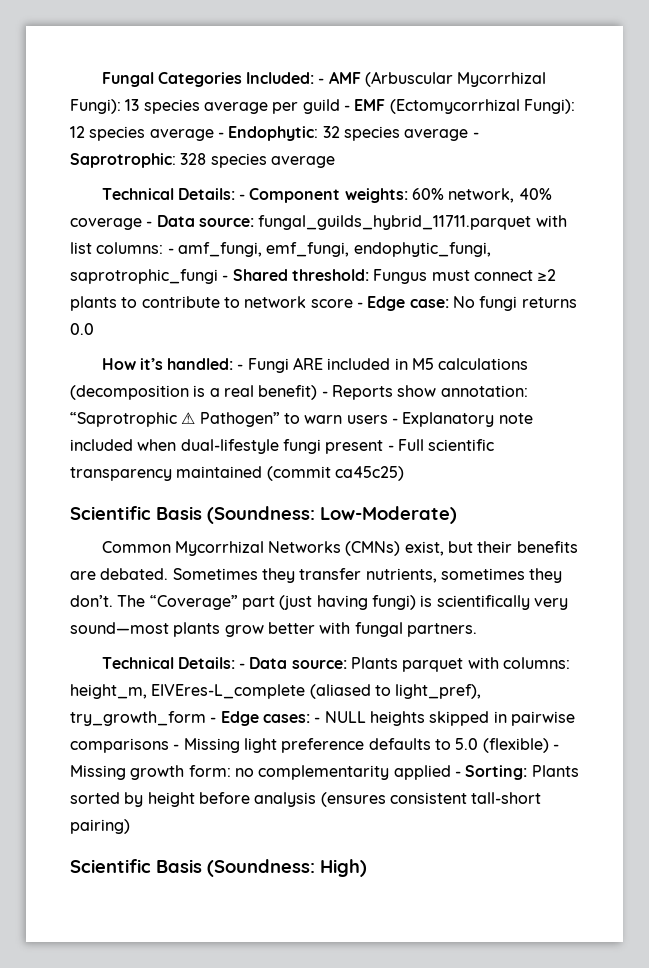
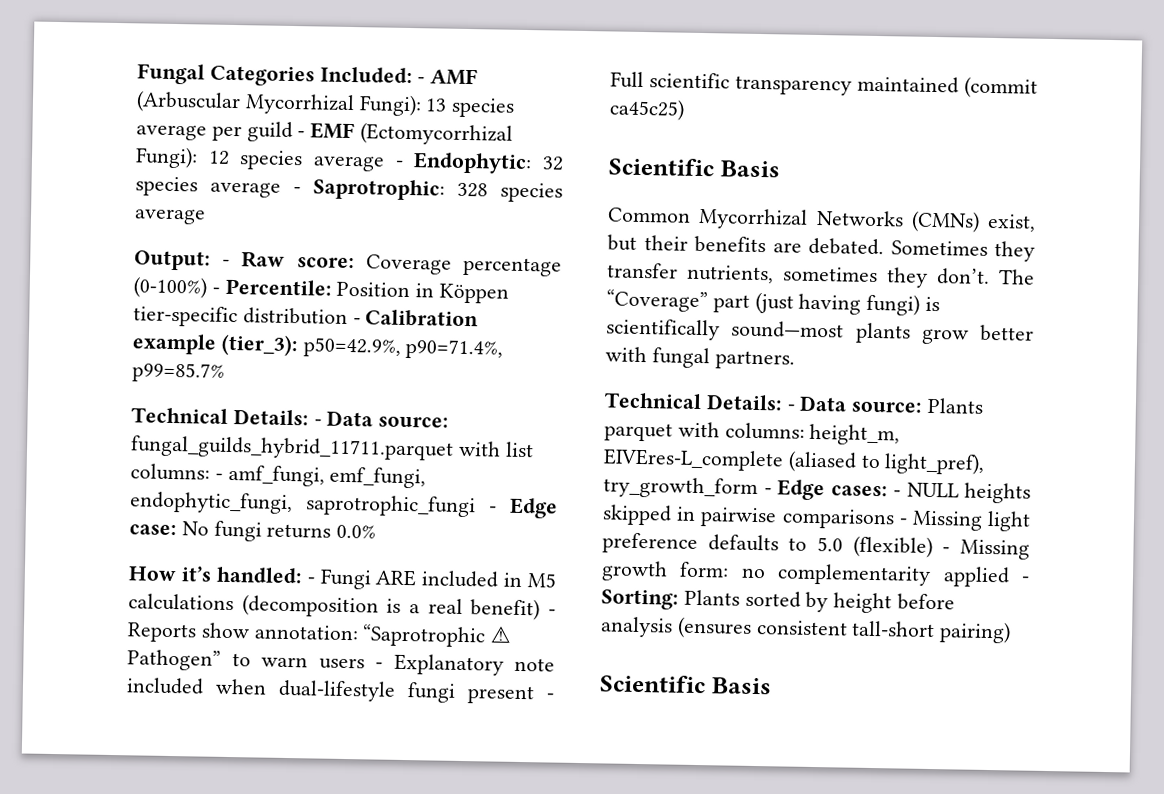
- Technical Details: - Component weights: 60% network, 40% coverage - Data source: fungal_guilds_hybrid_11711.parquet with list columns: - amf_fungi, emf_fungi, endophytic_fungi, saprotrophic_fungi - Shared threshold: Fungus must connect ≥2 plants to contribute to network score - Edge case: No fungi returns 0.0
+ Output: - Raw score: Coverage percentage (0-100%) - Percentile: Position in Köppen tier-specific distribution - Calibration example (tier_3): p50=42.9%, p90=71.4%, p99=85.7%
+ Technical Details: - Data source: fungal_guilds_hybrid_11711.parquet with list columns: - amf_fungi, emf_fungi, endophytic_fungi, saprotrophic_fungi - Edge case: No fungi returns 0.0%
  How it’s handled: - Fungi ARE included in M5 calculations (decomposition is a real benefit) - Reports show annotation: “Saprotrophic ⚠ Pathogen” to warn users - Explanatory note included when dual-lifestyle fungi present - Full scientific transparency maintained (commit ca45c25)
- Scientific Basis (Soundness: Low-Moderate)
+ Scientific Basis
- The “Coverage” part (just having fungi) is scientifically very sound—most plants grow better with fungal partners.
+ The “Coverage” part (just having fungi) is scientifically sound—most plants grow better with fungal partners.
  Technical Details: - Data source: Plants parquet with columns: height_m, EIVEres-L_complete (aliased to light_pref), try_growth_form - Edge cases: - NULL heights skipped in pairwise comparisons - Missing light preference defaults to 5.0 (flexible) - Missing growth form: no complementarity applied - Sorting: Plants sorted by height before analysis (ensures consistent tall-short pairing)
- Scientific Basis (Soundness: High)
+ Scientific Basis

